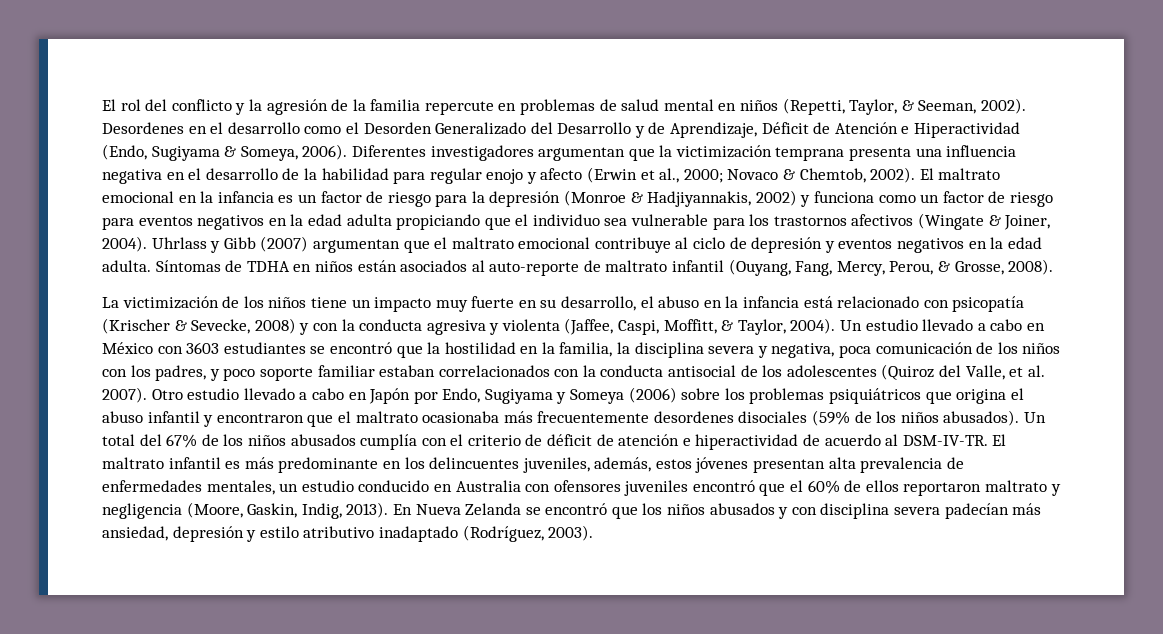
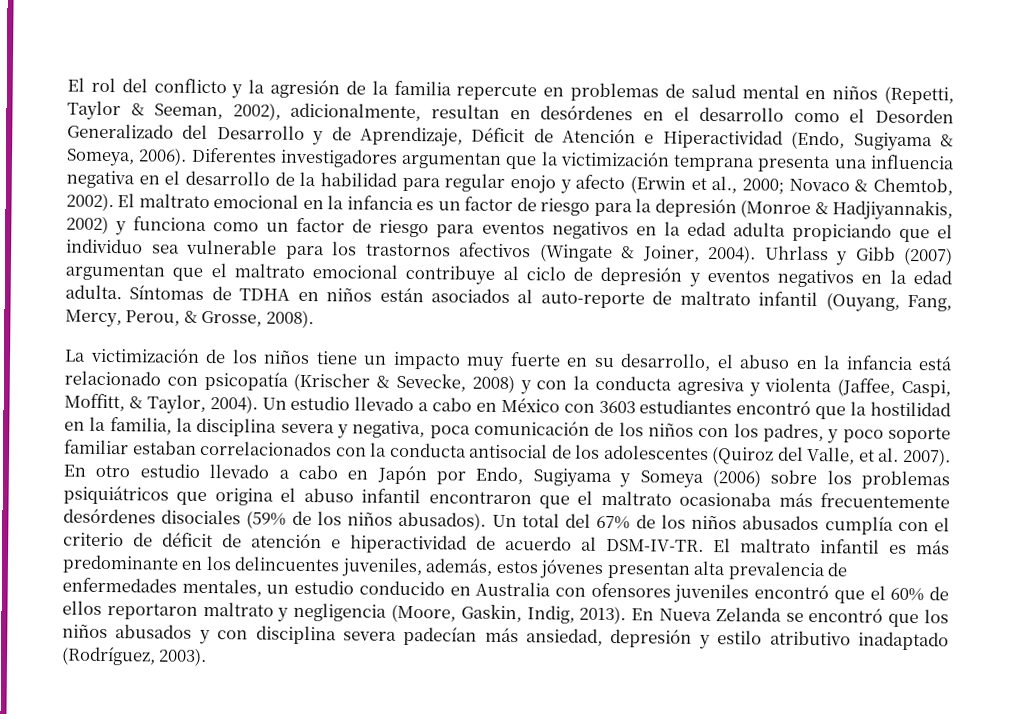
- El rol del conflicto y la agresión de la familia repercute en problemas de salud mental en niños (Repetti, Taylor, & Seeman, 2002). Desordenes en el desarrollo como el Desorden Generalizado del Desarrollo y de Aprendizaje, Déficit de Atención e Hiperactividad (Endo, Sugiyama & Someya, 2006).
+ El rol del conflicto y la agresión de la familia repercute en problemas de salud mental en niños (Repetti, Taylor & Seeman, 2002), adicionalmente, resultan en desórdenes en el desarrollo como el Desorden Generalizado del Desarrollo y de Aprendizaje, Déficit de Atención e Hiperactividad (Endo, Sugiyama & Someya, 2006).
- Un estudio llevado a cabo en México con 3603 estudiantes se encontró que la hostilidad en la familia, la disciplina severa y negativa, poca comunicación de los niños con los padres, y poco soporte familiar estaban correlacionados con la conducta antisocial de los adolescentes (Quiroz del Valle, et al. 2007).
+ Un estudio llevado a cabo en México con 3603 estudiantes encontró que la hostilidad en la familia, la disciplina severa y negativa, poca comunicación de los niños con los padres, y poco soporte familiar estaban correlacionados con la conducta antisocial de los adolescentes (Quiroz del Valle, et al. 2007).
- Otro estudio llevado a cabo en Japón por Endo, Sugiyama y Someya (2006) sobre los problemas psiquiátricos que origina el abuso infantil y encontraron que el maltrato ocasionaba más frecuentemente desordenes disociales (59% de los niños abusados).
+ En otro estudio llevado a cabo en Japón por Endo, Sugiyama y Someya (2006) sobre los problemas psiquiátricos que origina el abuso infantil encontraron que el maltrato ocasionaba más frecuentemente desórdenes disociales (59% de los niños abusados).

